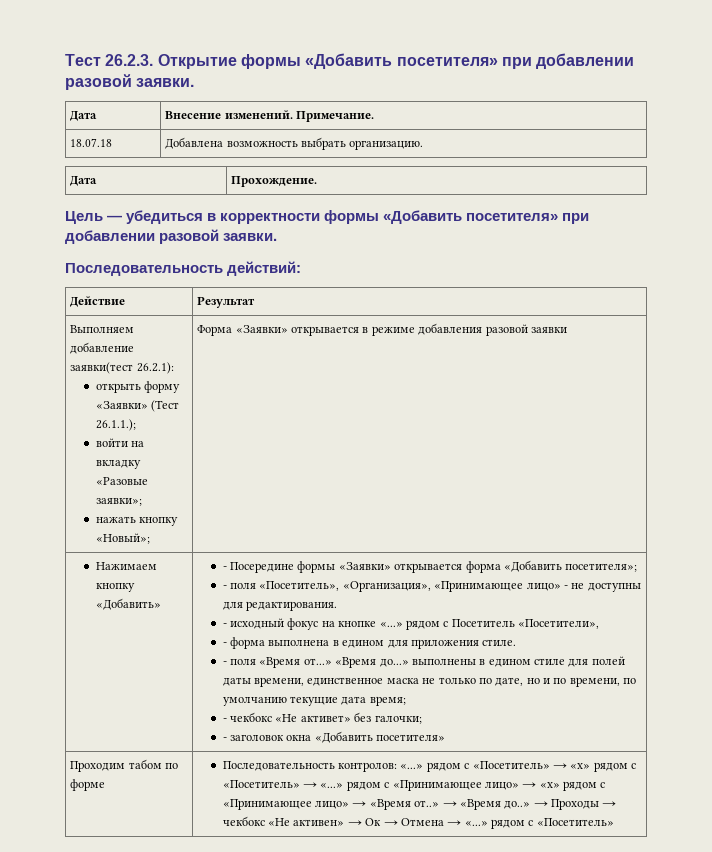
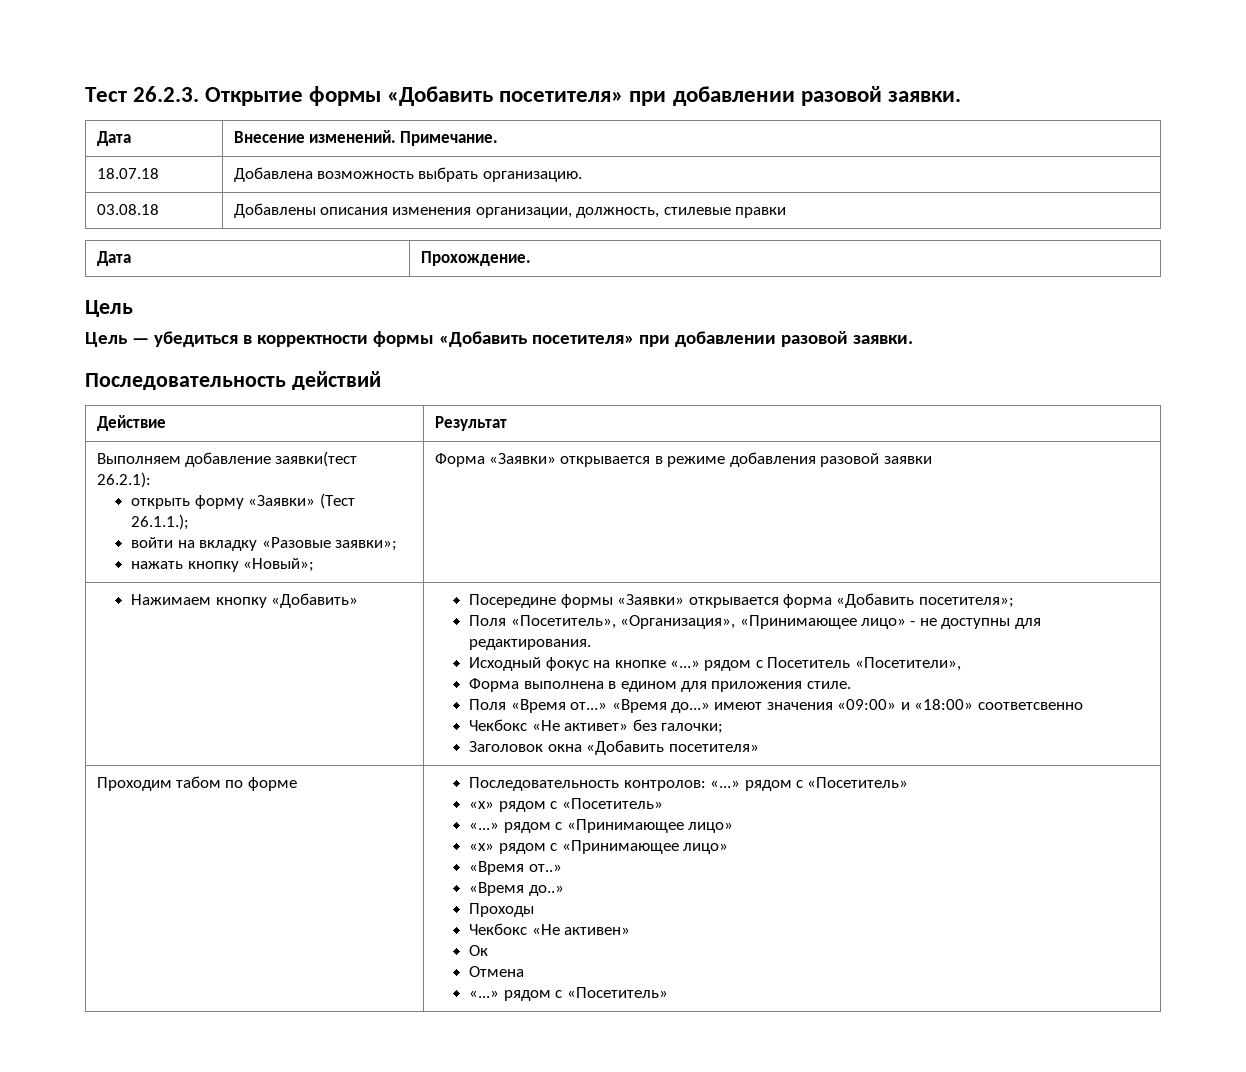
+ 03.08.18 | Добавлены описания изменения организации, должность, стилевые правки
  Дата | Прохождение.
+ Цель
- Последовательность действий:
+ Последовательность действий
- - Посередине формы «Заявки» открывается форма «Добавить посетителя»;
+ Посередине формы «Заявки» открывается форма «Добавить посетителя»;
- - поля «Посетитель», «Организация», «Принимающее лицо» - не доступны для редактирования.
+ Поля «Посетитель», «Организация», «Принимающее лицо» - не доступны для редактирования.
- - исходный фокус на кнопке «...» рядом с Посетитель «Посетители»,
+ Исходный фокус на кнопке «...» рядом с Посетитель «Посетители»,
- - форма выполнена в едином для приложения стиле.
+ Форма выполнена в едином для приложения стиле.
- - поля «Время от...»
+ Поля «Время от...»
- «Время до...» выполнены в едином стиле для полей даты времени, единственное маска не только по дате, но и по времени, по умолчанию текущие дата время;
- - чекбокс «Не активет» без галочки;
+ «Время до...» имеют значения «09:00» и «18:00» соответсвенно
+ Чекбокс «Не активет» без галочки;
- - заголовок окна «Добавить посетителя»
+ Заголовок окна «Добавить посетителя»
- Последовательность контролов: «...» рядом с «Посетитель» → «х» рядом с «Посетитель» → «...» рядом с «Принимающее лицо» → «х» рядом с «Принимающее лицо» → «Время от..» → «Время до..» → Проходы → чекбокс «Не активен» → Ок → Отмена → «...» рядом с «Посетитель»
+ Последовательность контролов: «...» рядом с «Посетитель»
+ «х» рядом с «Посетитель»
+ «...» рядом с «Принимающее лицо»
+ «х» рядом с «Принимающее лицо»
+ «Время от..»
+ «Время до..»
+ Проходы
+ Чекбокс «Не активен»
+ Ок
+ Отмена
+ «...» рядом с «Посетитель»

